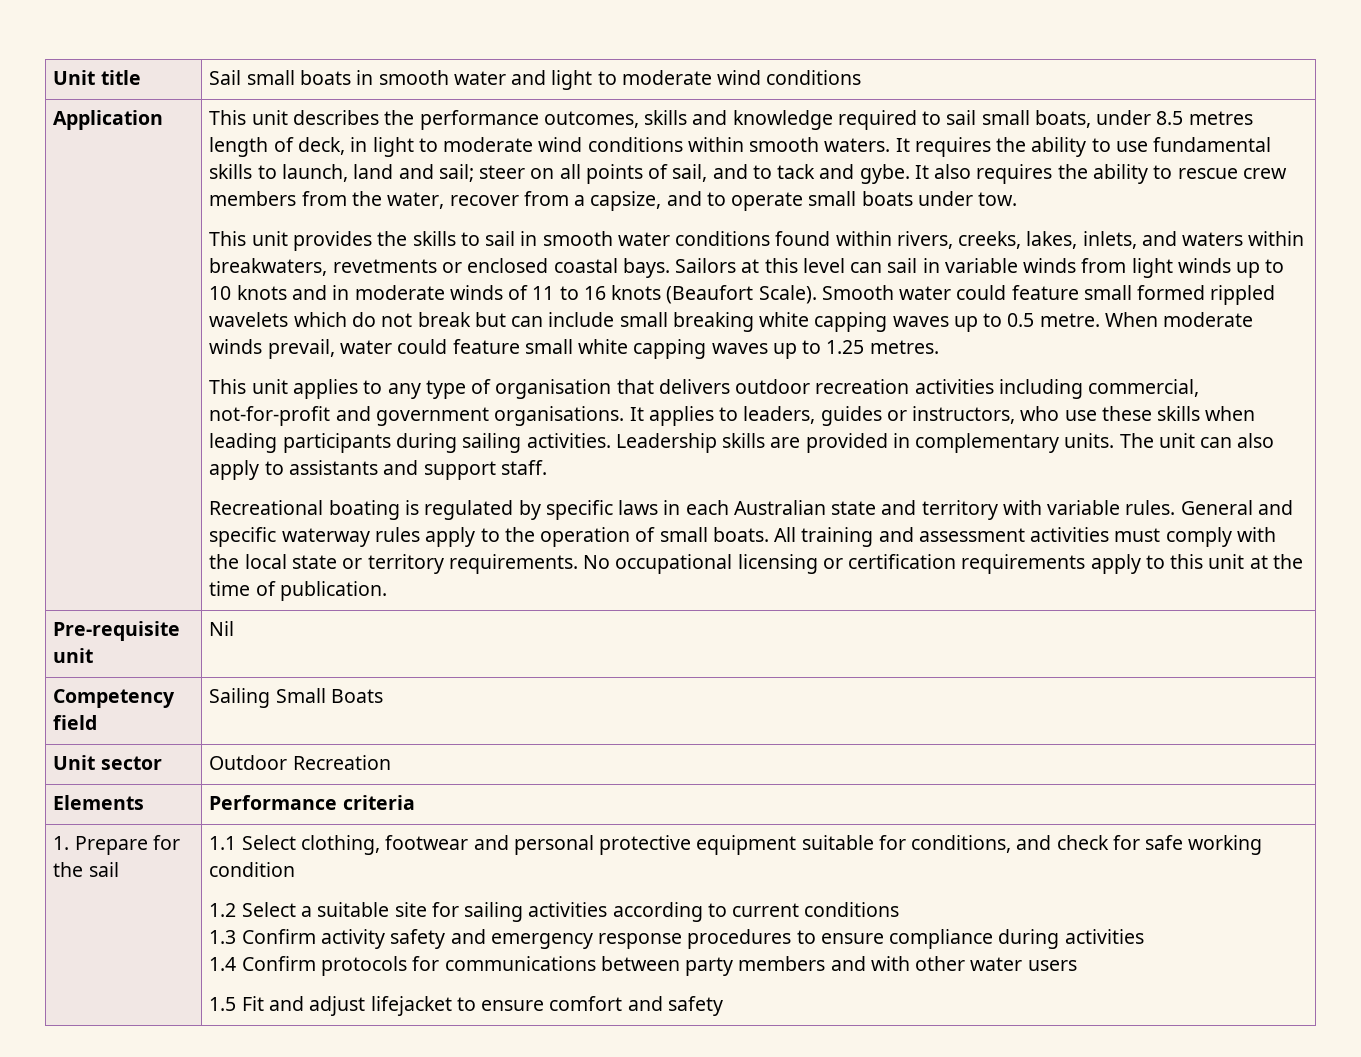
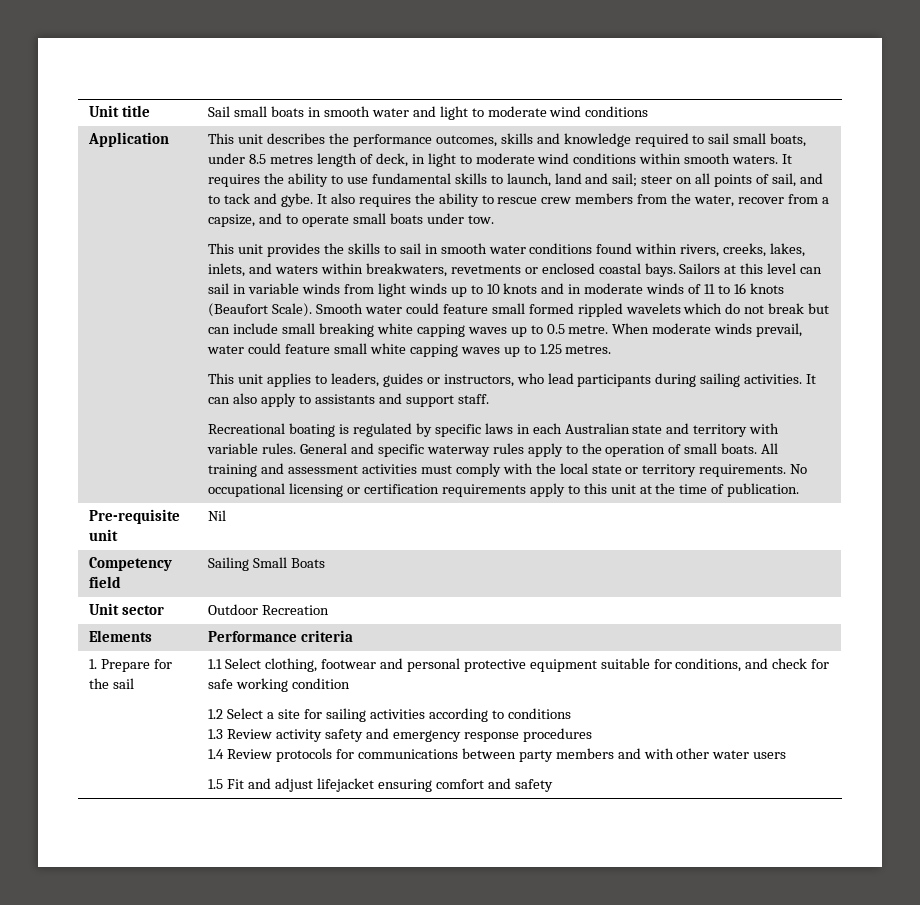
- This unit applies to any type of organisation that delivers outdoor recreation activities including commercial, not-for-profit and government organisations. It applies to leaders, guides or instructors, who use these skills when leading participants during sailing activities. Leadership skills are provided in complementary units. The unit can also apply to assistants and support staff.
+ This unit applies to leaders, guides or instructors, who lead participants during sailing activities. It can also apply to assistants and support staff.
- 1.2 Select a suitable site for sailing activities according to current conditions
+ 1.2 Select a site for sailing activities according to conditions
- 1.3 Confirm activity safety and emergency response procedures to ensure compliance during activities
+ 1.3 Review activity safety and emergency response procedures
- 1.4 Confirm protocols for communications between party members and with other water users
+ 1.4 Review protocols for communications between party members and with other water users
- 1.5 Fit and adjust lifejacket to ensure comfort and safety
+ 1.5 Fit and adjust lifejacket ensuring comfort and safety

